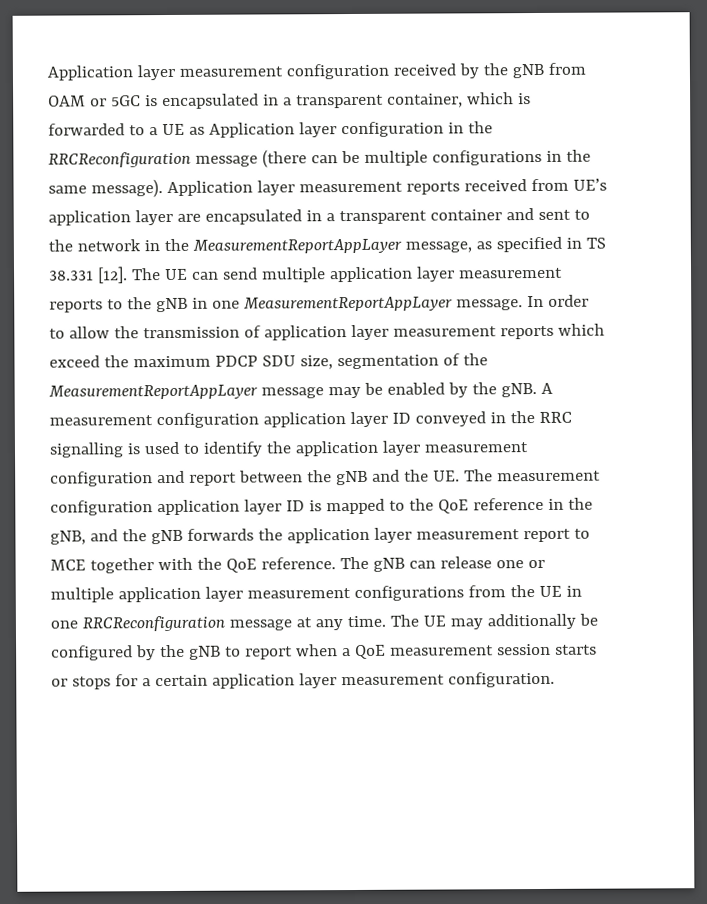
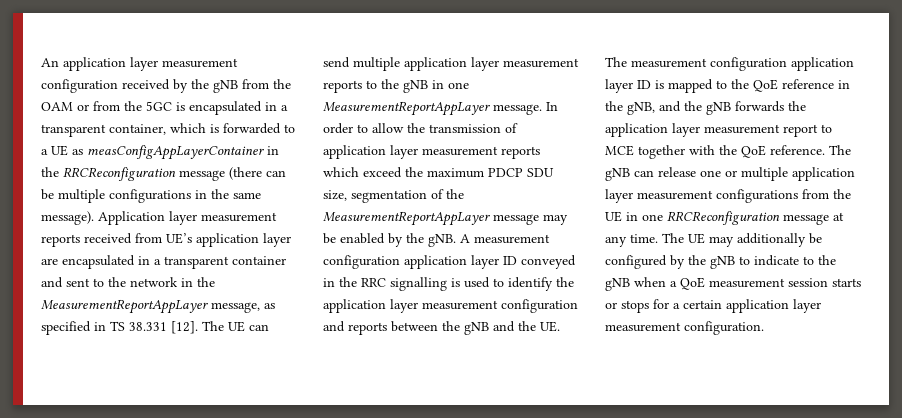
- Application layer measurement configuration received by the gNB from OAM or 5GC is encapsulated in a transparent container, which is forwarded to a UE as Application layer configuration in the RRCReconfiguration message (there can be multiple configurations in the same message).
+ An application layer measurement configuration received by the gNB from the OAM or from the 5GC is encapsulated in a transparent container, which is forwarded to a UE as measConfigAppLayerContainer in the RRCReconfiguration message (there can be multiple configurations in the same message).
- A measurement configuration application layer ID conveyed in the RRC signalling is used to identify the application layer measurement configuration and report between the gNB and the UE. The measurement configuration application layer ID is mapped to the QoE reference in the gNB, and the gNB forwards the application layer measurement report to MCE together with the QoE reference.
+ A measurement configuration application layer ID conveyed in the RRC signalling is used to identify the application layer measurement configuration and reports between the gNB and the UE. The measurement configuration application layer ID is mapped to the QoE reference in the gNB, and the gNB forwards the application layer measurement report to MCE together with the QoE reference.
- The UE may additionally be configured by the gNB to report when a QoE measurement session starts or stops for a certain application layer measurement configuration.
+ The UE may additionally be configured by the gNB to indicate to the gNB when a QoE measurement session starts or stops for a certain application layer measurement configuration.

